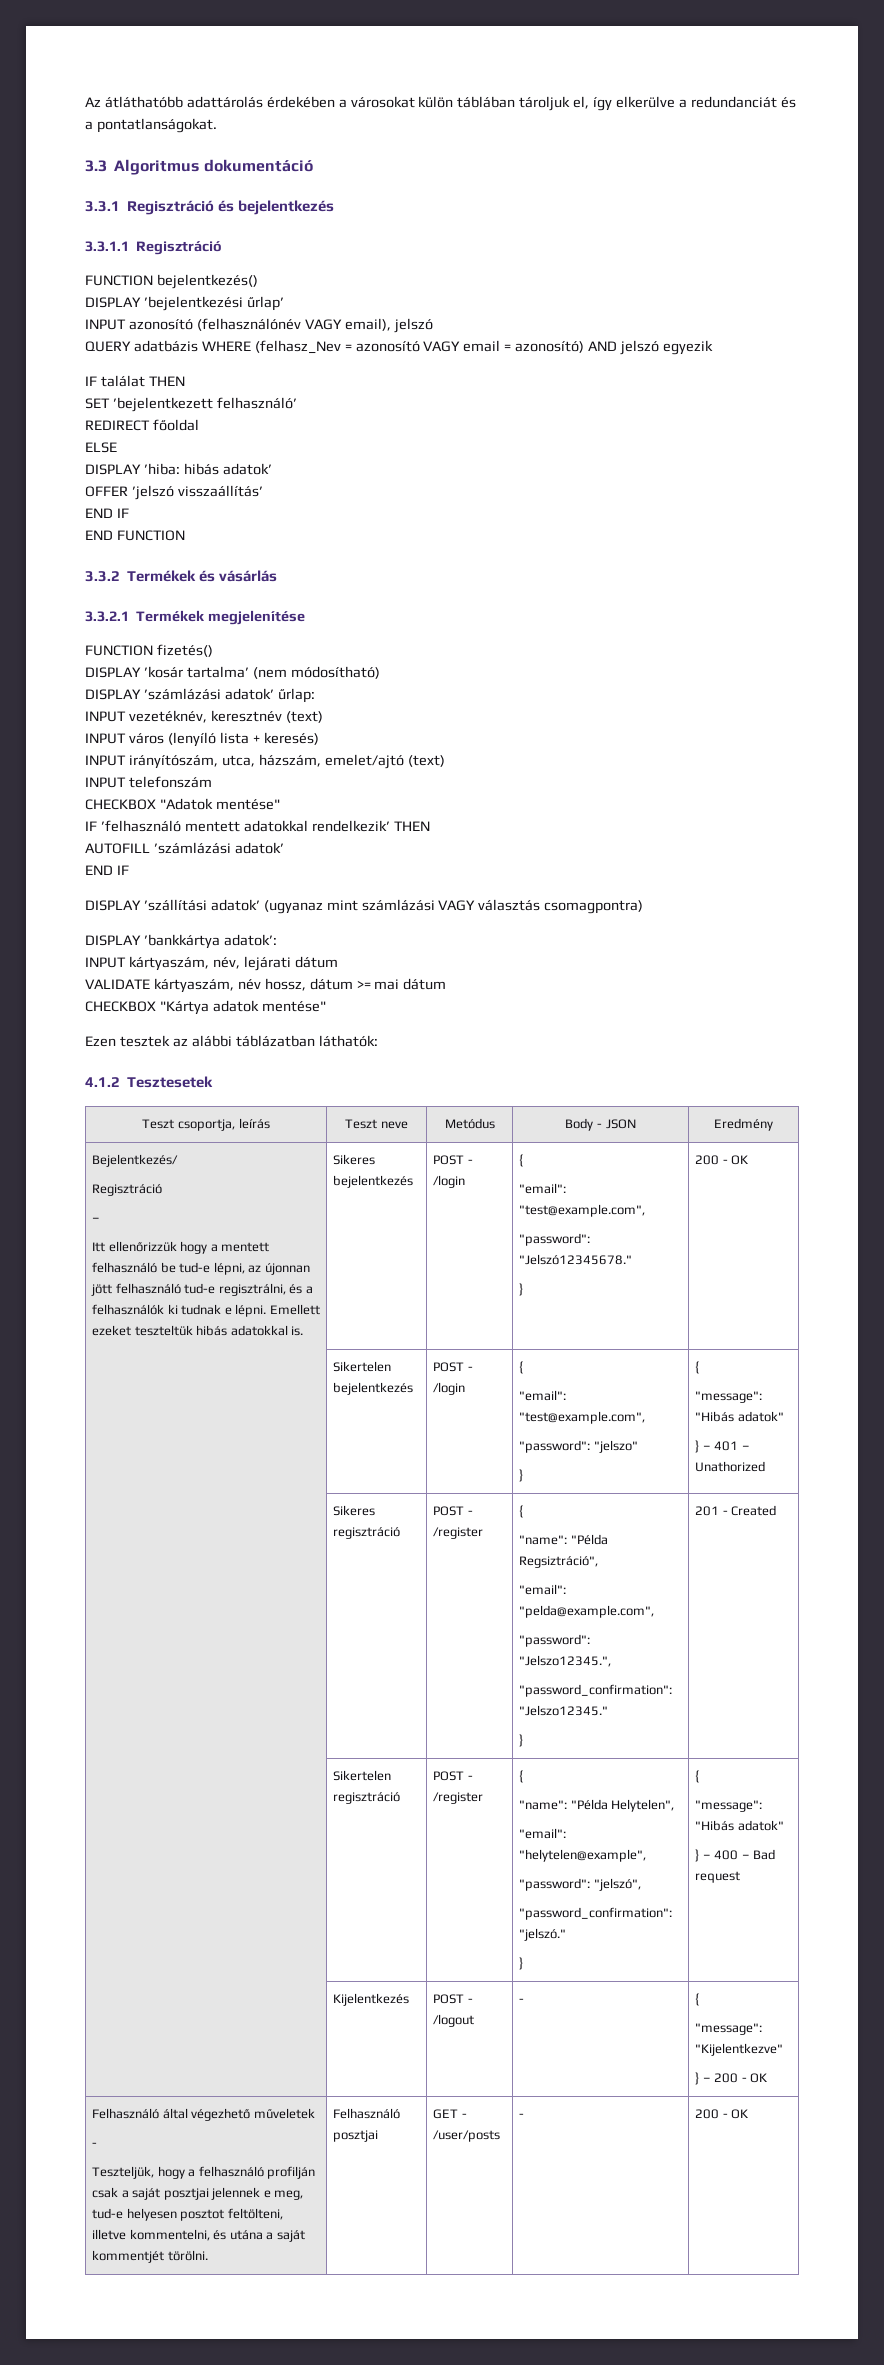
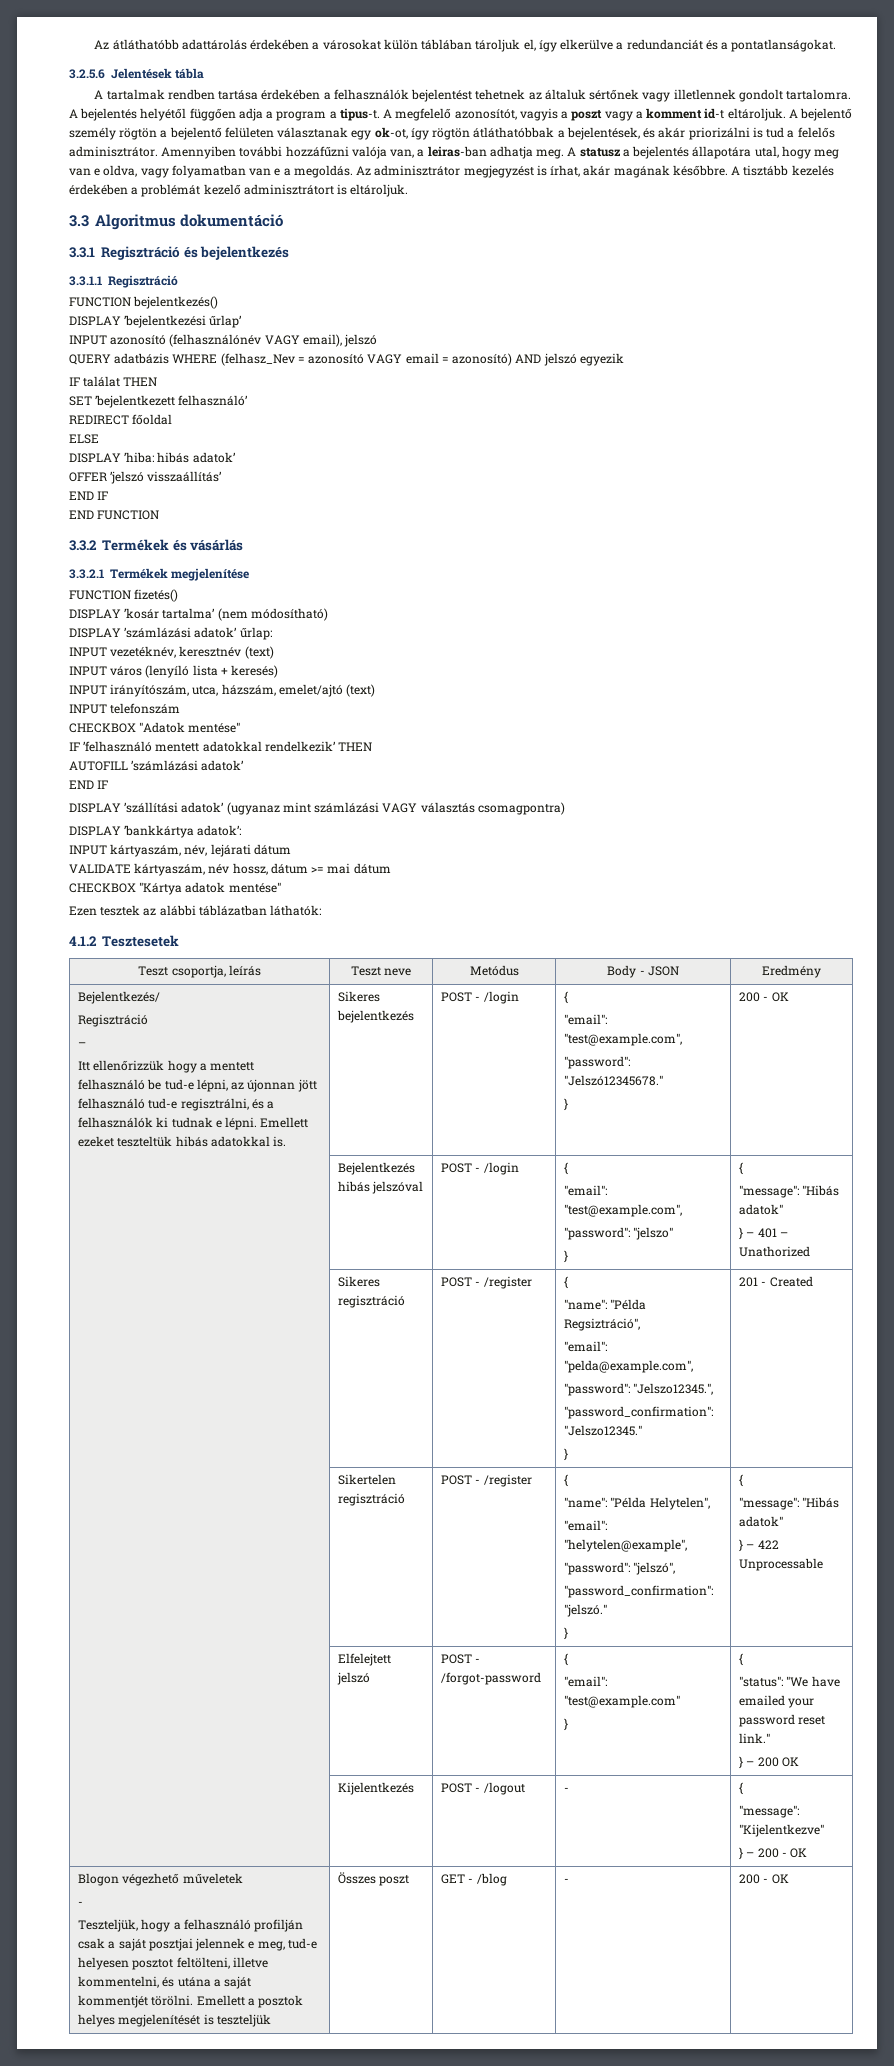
+ 3.2.5.6 Jelentések tábla
+ A tartalmak rendben tartása érdekében a felhasználók bejelentést tehetnek az általuk sértőnek vagy illetlennek gondolt tartalomra. A bejelentés helyétől függően adja a program a tipus-t. A megfelelő azonosítót, vagyis a poszt vagy a komment id-t eltároljuk. A bejelentő személy rögtön a bejelentő felületen választanak egy ok-ot, így rögtön átláthatóbbak a bejelentések, és akár priorizálni is tud a felelős adminisztrátor. Amennyiben további hozzáfűzni valója van, a leiras-ban adhatja meg. A statusz a bejelentés állapotára utal, hogy meg van e oldva, vagy folyamatban van e a megoldás. Az adminisztrátor megjegyzést is írhat, akár magának későbbre. A tisztább kezelés érdekében a problémát kezelő adminisztrátort is eltároljuk.
- | Sikertelen bejelentkezés | POST - /login | {
+ | Bejelentkezés hibás jelszóval | POST - /login | {
  | Sikertelen regisztráció | POST - /register | {
  "name": "Példa Helytelen",
  "email": "helytelen@example",
  "password": "jelszó",
  "password_confirmation": "jelszó."
  } | {
  "message": "Hibás adatok"
- } – 400 – Bad request
+ } – 422 Unprocessable
+ | Elfelejtett jelszó | POST - /forgot-password | {
+ "email": "test@example.com"
+ } | {
+ "status": "We have emailed your password reset link."
+ } – 200 OK
- Felhasználó által végezhető műveletek
+ Blogon végezhető műveletek
- Teszteljük, hogy a felhasználó profilján csak a saját posztjai jelennek e meg, tud-e helyesen posztot feltölteni, illetve kommentelni, és utána a saját kommentjét törölni. | Felhasználó posztjai
+ Teszteljük, hogy a felhasználó profilján csak a saját posztjai jelennek e meg, tud-e helyesen posztot feltölteni, illetve kommentelni, és utána a saját kommentjét törölni. Emellett a posztok helyes megjelenítését is teszteljük | Összes poszt
- GET - /user/posts
+ GET - /blog

